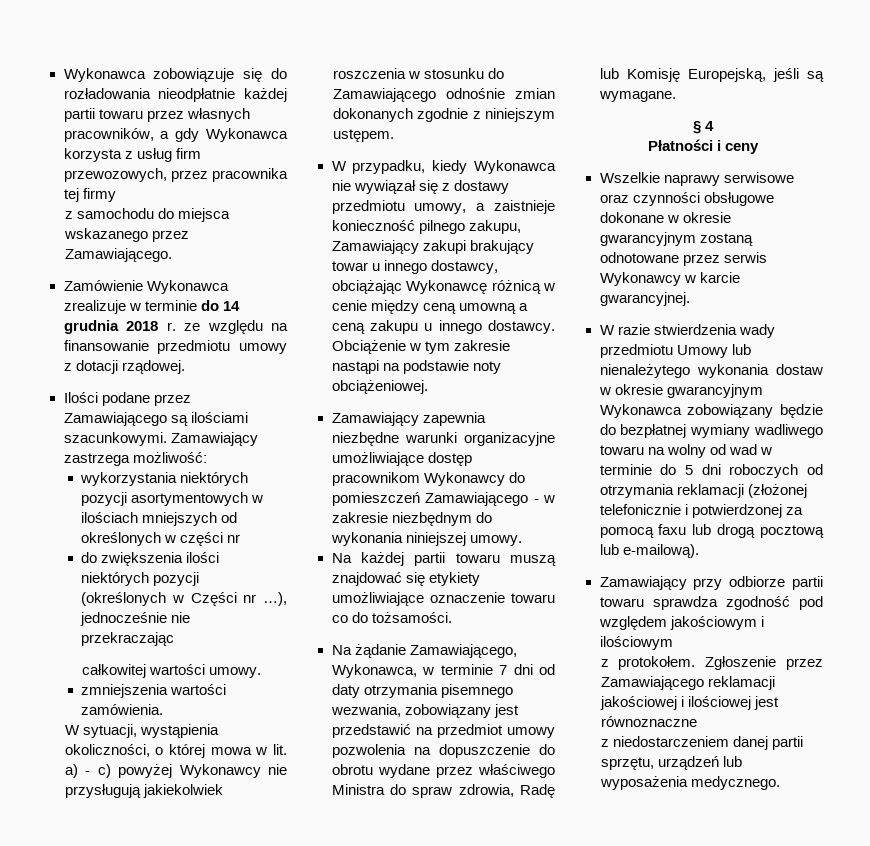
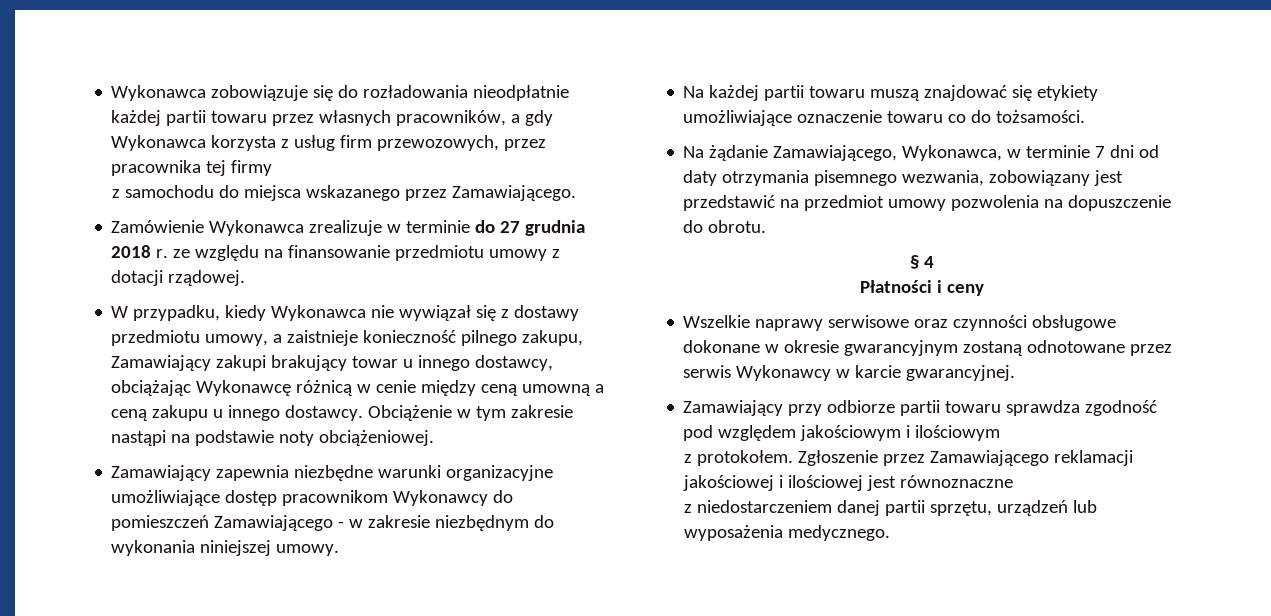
- Zamówienie Wykonawca zrealizuje w terminie do 14 grudnia 2018 r. ze względu na finansowanie przedmiotu umowy z dotacji rządowej.
+ Zamówienie Wykonawca zrealizuje w terminie do 27 grudnia 2018 r. ze względu na finansowanie przedmiotu umowy z dotacji rządowej.
- Ilości podane przez Zamawiającego są ilościami szacunkowymi. Zamawiający zastrzega możliwość:
- wykorzystania niektórych pozycji asortymentowych w ilościach mniejszych od określonych w części nr
- do zwiększenia ilości niektórych pozycji (określonych w Części nr …), jednocześnie nie przekraczając
- całkowitej wartości umowy.
- zmniejszenia wartości zamówienia.
- W sytuacji, wystąpienia okoliczności, o której mowa w lit. a) - c) powyżej Wykonawcy nie przysługują jakiekolwiek roszczenia w stosunku do Zamawiającego odnośnie zmian dokonanych zgodnie z niniejszym ustępem.
- Na żądanie Zamawiającego, Wykonawca, w terminie 7 dni od daty otrzymania pisemnego wezwania, zobowiązany jest przedstawić na przedmiot umowy pozwolenia na dopuszczenie do obrotu wydane przez właściwego Ministra do spraw zdrowia, Radę lub Komisję Europejską, jeśli są wymagane.
+ Na żądanie Zamawiającego, Wykonawca, w terminie 7 dni od daty otrzymania pisemnego wezwania, zobowiązany jest przedstawić na przedmiot umowy pozwolenia na dopuszczenie do obrotu.
- W razie stwierdzenia wady przedmiotu Umowy lub nienależytego wykonania dostaw w okresie gwarancyjnym Wykonawca zobowiązany będzie do bezpłatnej wymiany wadliwego towaru na wolny od wad w terminie do 5 dni roboczych od otrzymania reklamacji (złożonej telefonicznie i potwierdzonej za pomocą faxu lub drogą pocztową lub e-mailową).

